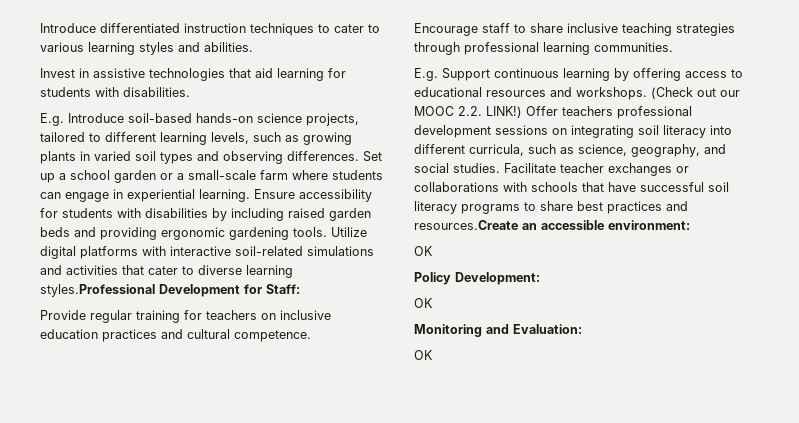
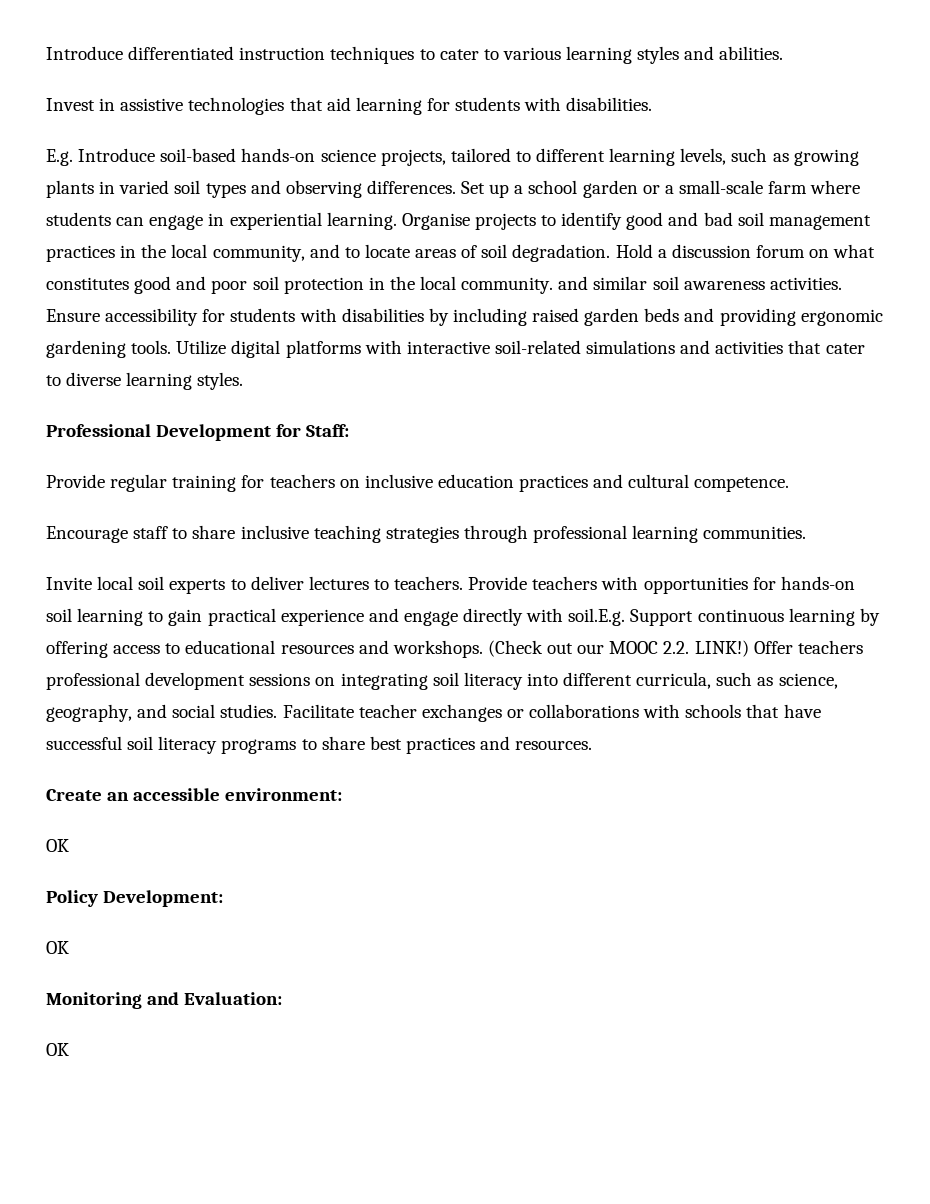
+ Organise projects to identify good and bad soil management practices in the local community, and to locate areas of soil degradation. Hold a discussion forum on what constitutes good and poor soil protection in the local community. and similar soil awareness activities.
- Utilize digital platforms with interactive soil-related simulations and activities that cater to diverse learning styles.Professional Development for Staff:
+ Utilize digital platforms with interactive soil-related simulations and activities that cater to diverse learning styles.
+ Professional Development for Staff:
- E.g. Support continuous learning by offering access to educational resources and workshops.
+ Invite local soil experts to deliver lectures to teachers. Provide teachers with opportunities for hands-on soil learning to gain practical experience and engage directly with soil.E.g. Support continuous learning by offering access to educational resources and workshops.
- Facilitate teacher exchanges or collaborations with schools that have successful soil literacy programs to share best practices and resources.Create an accessible environment:
+ Facilitate teacher exchanges or collaborations with schools that have successful soil literacy programs to share best practices and resources.
+ Create an accessible environment:

